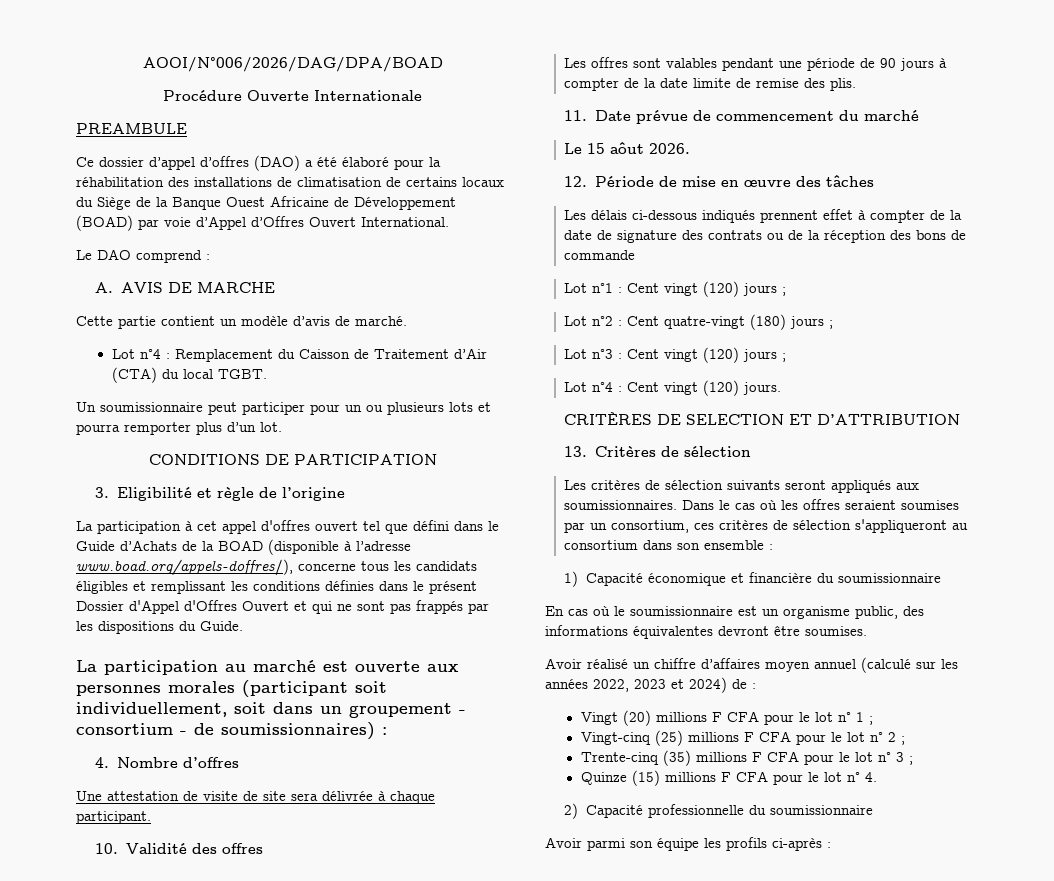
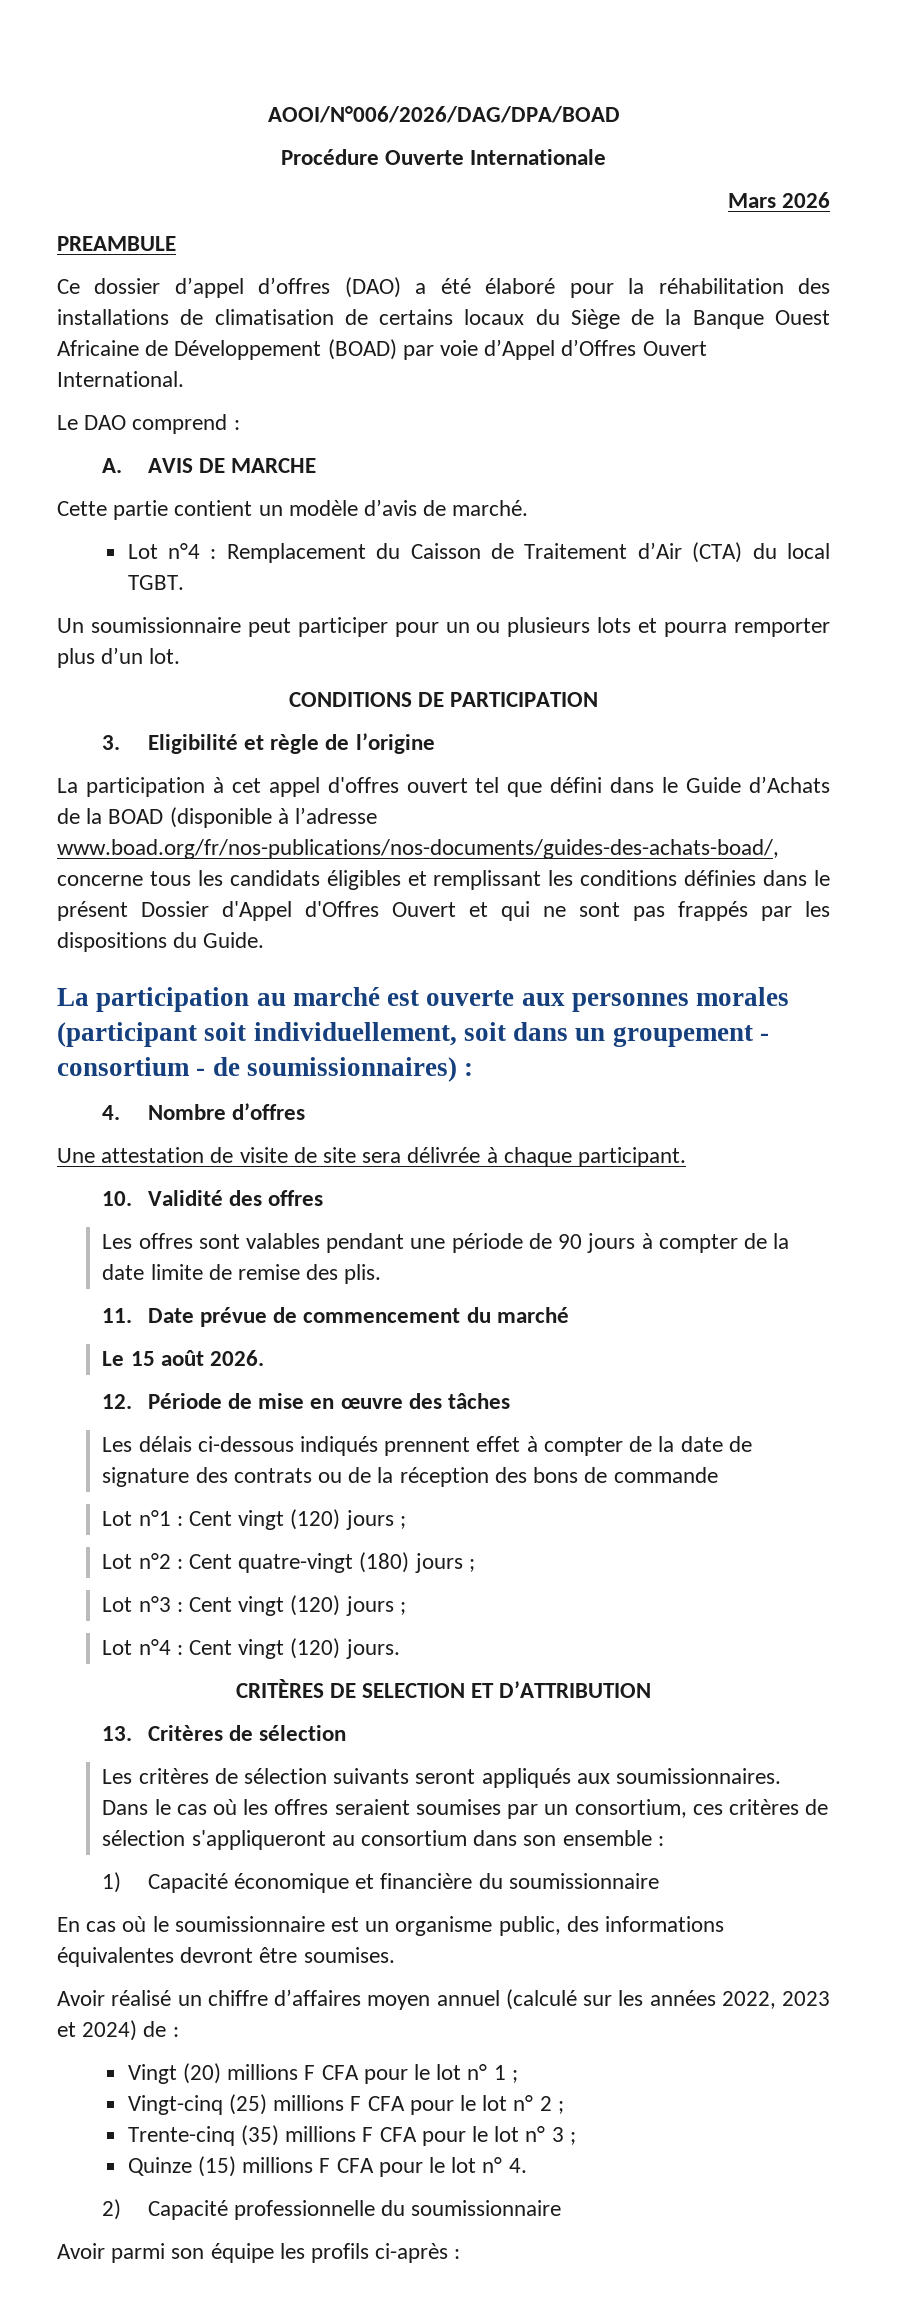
+ Mars 2026
- La participation à cet appel d'offres ouvert tel que défini dans le Guide d’Achats de la BOAD (disponible à l’adresse www.boad.org/appels-doffres/), concerne tous les candidats éligibles et remplissant les conditions définies dans le présent Dossier d'Appel d'Offres Ouvert et qui ne sont pas frappés par les dispositions du Guide.
+ La participation à cet appel d'offres ouvert tel que défini dans le Guide d’Achats de la BOAD (disponible à l’adresse www.boad.org/fr/nos-publications/nos-documents/guides-des-achats-boad/, concerne tous les candidats éligibles et remplissant les conditions définies dans le présent Dossier d'Appel d'Offres Ouvert et qui ne sont pas frappés par les dispositions du Guide.
- Le 15 aôut 2026.
+ Le 15 août 2026.

